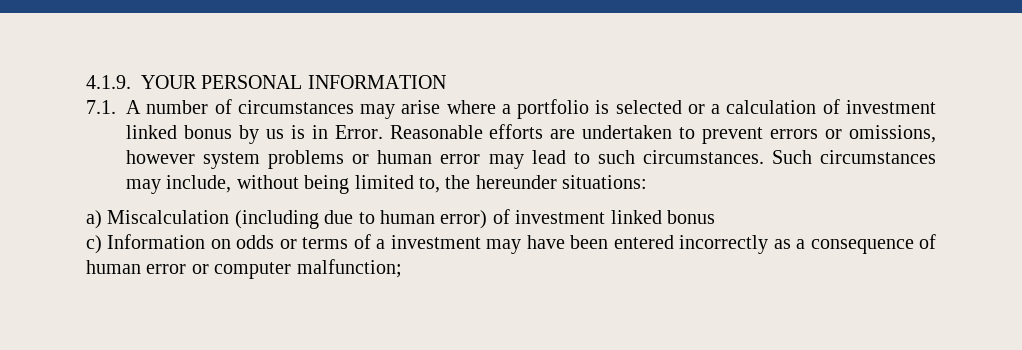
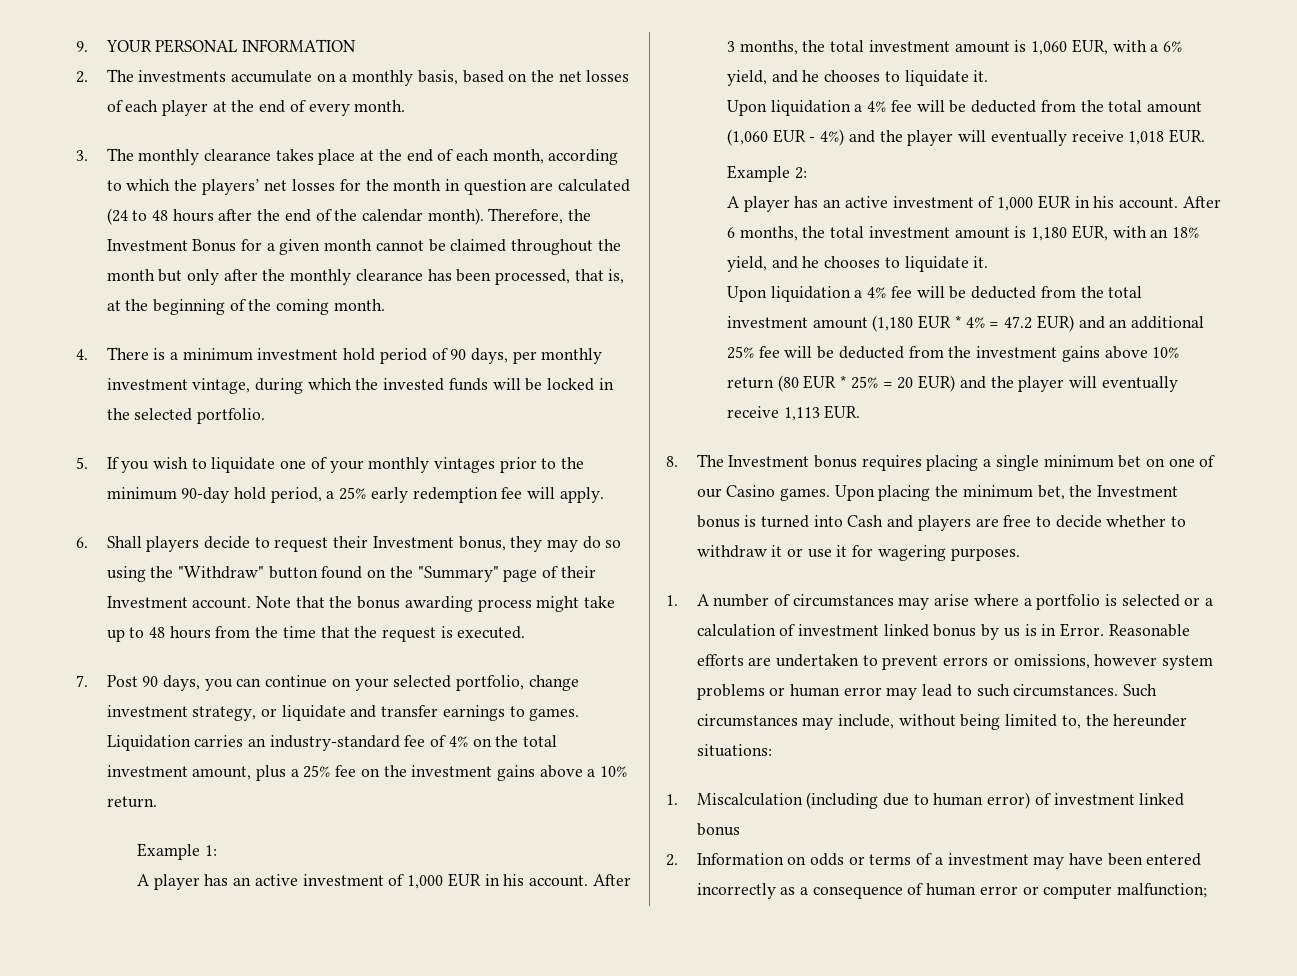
- 4.1.9. YOUR PERSONAL INFORMATION
+ 9. YOUR PERSONAL INFORMATION
- 7.1. A number of circumstances may arise where a portfolio is selected or a calculation of investment linked bonus by us is in Error.
+ 2. The investments accumulate on a monthly basis, based on the net losses of each player at the end of every month.
+ 3. The monthly clearance takes place at the end of each month, according to which the players’ net losses for the month in question are calculated (24 to 48 hours after the end of the calendar month). Therefore, the Investment Bonus for a given month cannot be claimed throughout the month but only after the monthly clearance has been processed, that is, at the beginning of the coming month.
+ 4. There is a minimum investment hold period of 90 days, per monthly investment vintage, during which the invested funds will be locked in the selected portfolio.
+ 5. If you wish to liquidate one of your monthly vintages prior to the minimum 90-day hold period, a 25% early redemption fee will apply.
+ 6. Shall players decide to request their Investment bonus, they may do so using the "Withdraw" button found on the "Summary" page of their Investment account. Note that the bonus awarding process might take up to 48 hours from the time that the request is executed.
+ 7. Post 90 days, you can continue on your selected portfolio, change investment strategy, or liquidate and transfer earnings to games. Liquidation carries an industry-standard fee of 4% on the total investment amount, plus a 25% fee on the investment gains above a 10% return.
+ Example 1:
+ A player has an active investment of 1,000 EUR in his account. After 3 months, the total investment amount is 1,060 EUR, with a 6% yield, and he chooses to liquidate it.
+ Upon liquidation a 4% fee will be deducted from the total amount (1,060 EUR - 4%) and the player will eventually receive 1,018 EUR.
+ Example 2:
+ A player has an active investment of 1,000 EUR in his account. After 6 months, the total investment amount is 1,180 EUR, with an 18% yield, and he chooses to liquidate it.
+ Upon liquidation a 4% fee will be deducted from the total investment amount (1,180 EUR * 4% = 47.2 EUR) and an additional 25% fee will be deducted from the investment gains above 10% return (80 EUR * 25% = 20 EUR) and the player will eventually receive 1,113 EUR.
+ 8. The Investment bonus requires placing a single minimum bet on one of our Casino games. Upon placing the minimum bet, the Investment bonus is turned into Cash and players are free to decide whether to withdraw it or use it for wagering purposes.
+ 1. A number of circumstances may arise where a portfolio is selected or a calculation of investment linked bonus by us is in Error.
- a) Miscalculation (including due to human error) of investment linked bonus
+ 1. Miscalculation (including due to human error) of investment linked bonus
- c) Information on odds or terms of a investment may have been entered incorrectly as a consequence of human error or computer malfunction;
+ 2. Information on odds or terms of a investment may have been entered incorrectly as a consequence of human error or computer malfunction;

